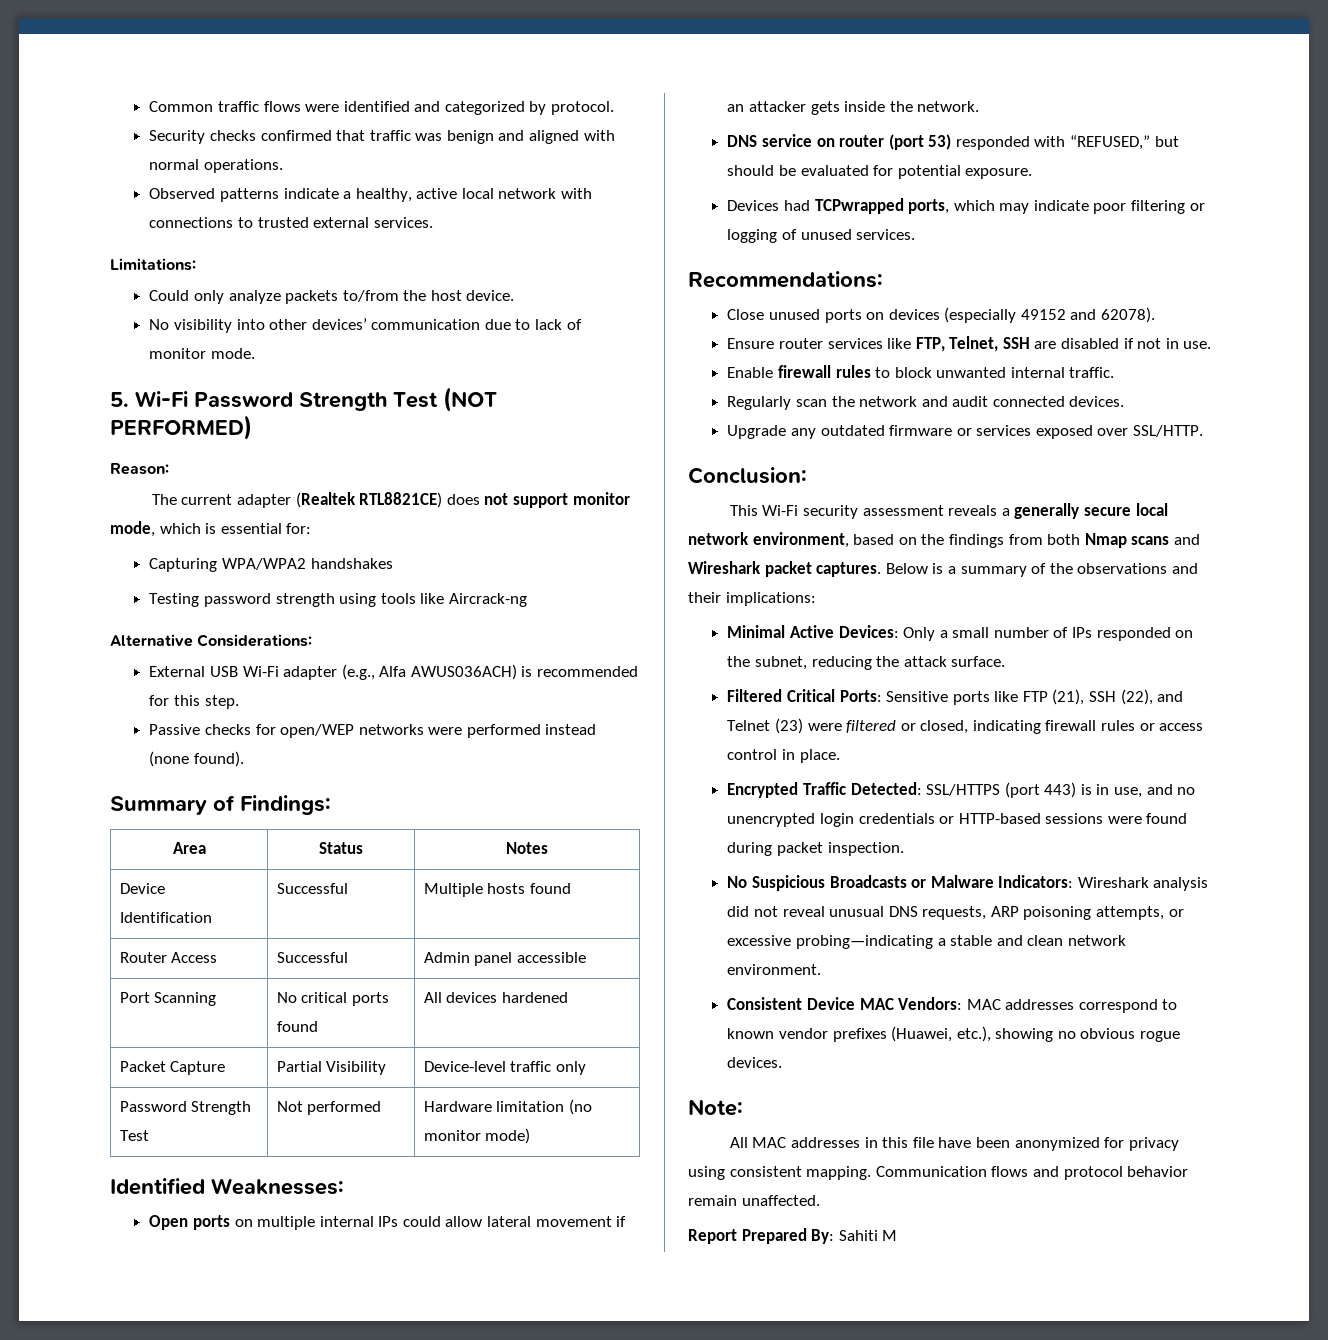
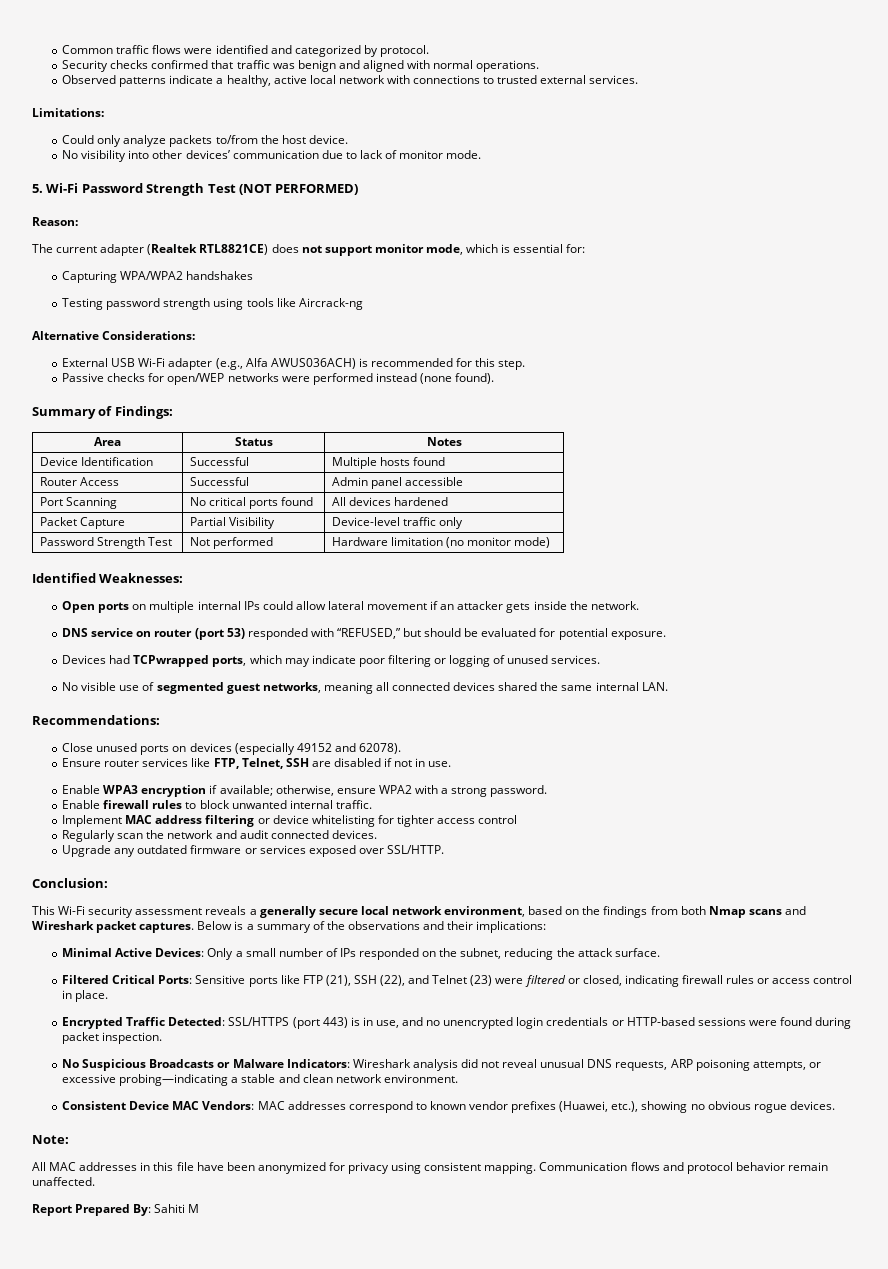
+ No visible use of segmented guest networks, meaning all connected devices shared the same internal LAN.
+ Enable WPA3 encryption if available; otherwise, ensure WPA2 with a strong password.
+ Implement MAC address filtering or device whitelisting for tighter access control

